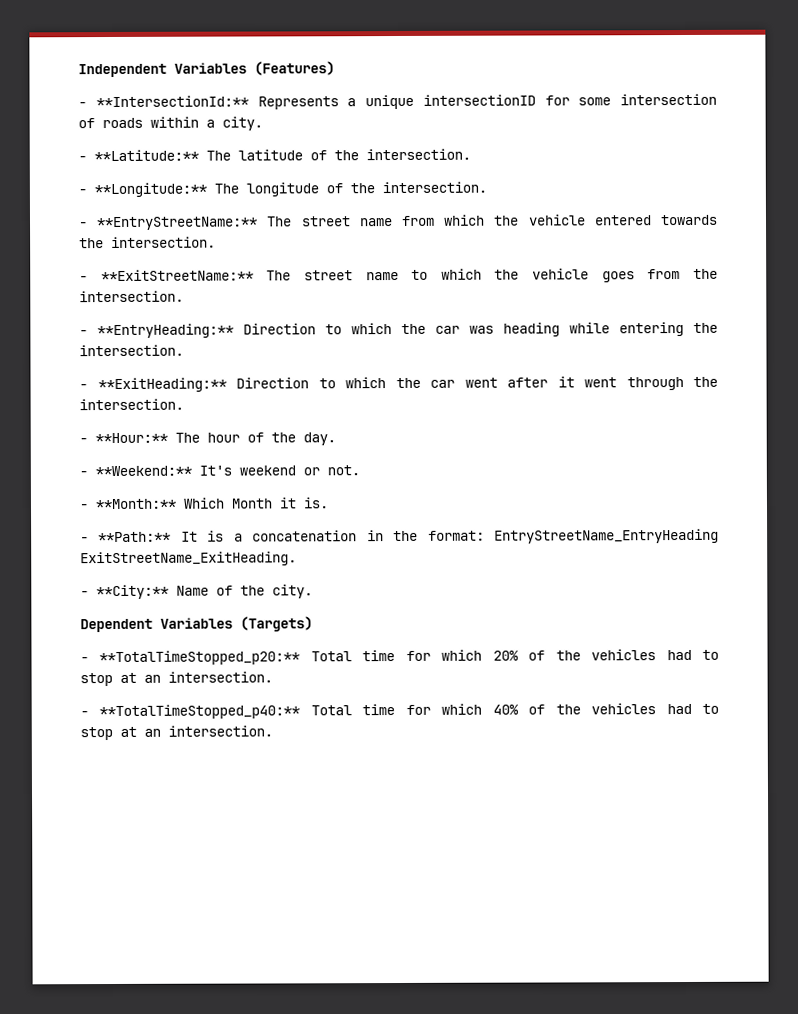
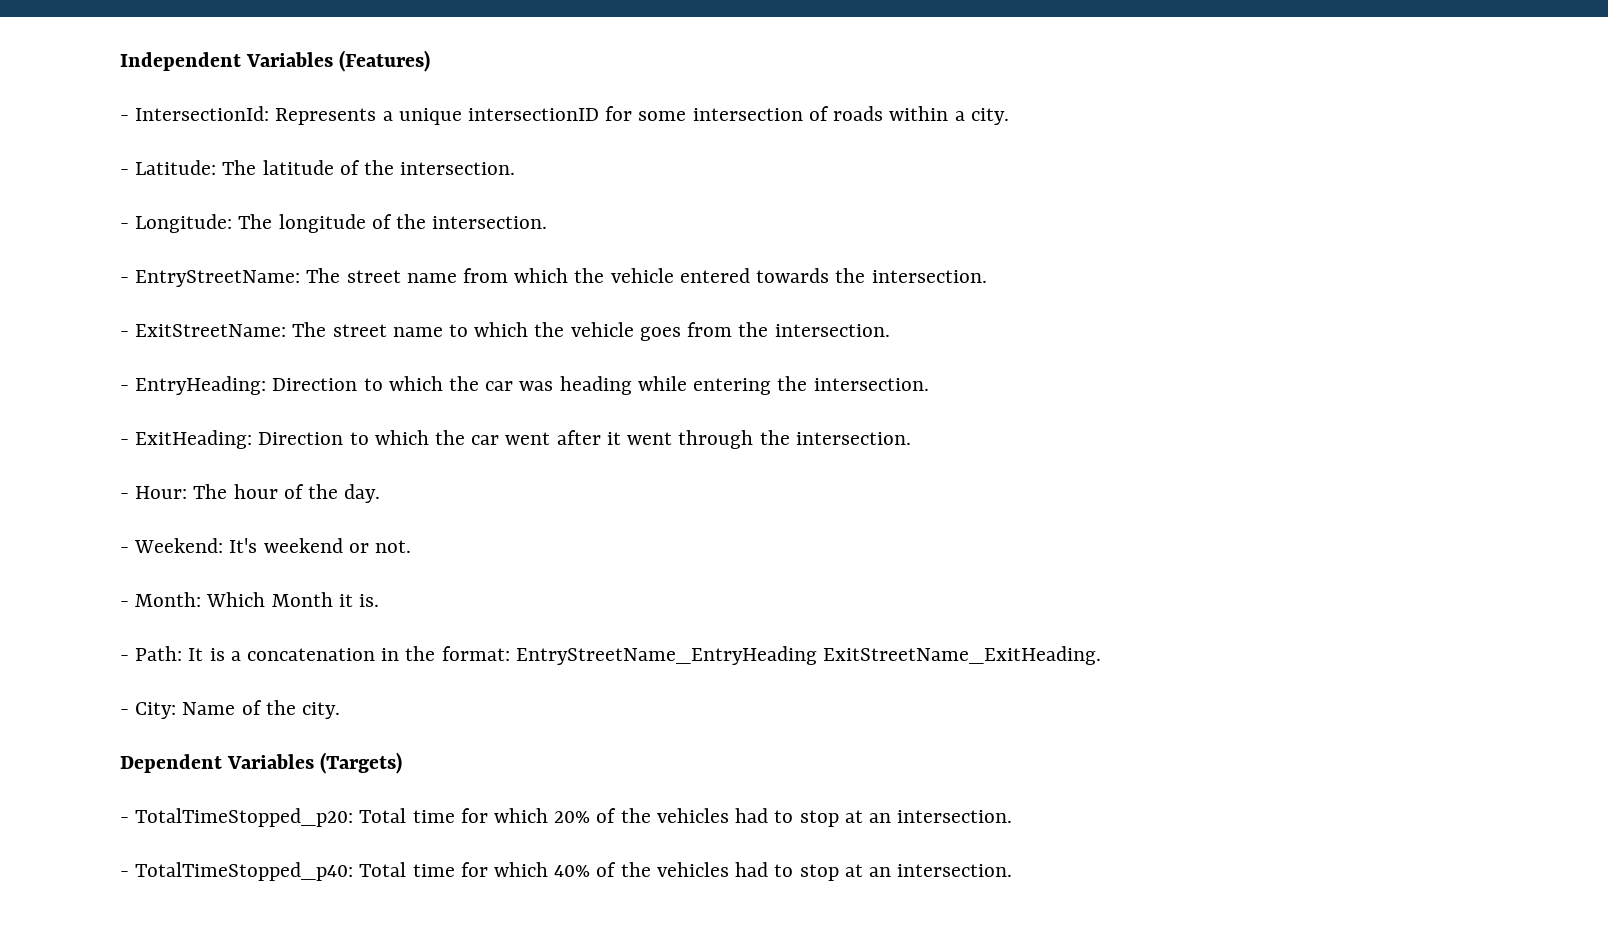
- - **IntersectionId:** Represents a unique intersectionID for some intersection of roads within a city.
+ - IntersectionId: Represents a unique intersectionID for some intersection of roads within a city.
- - **Latitude:** The latitude of the intersection.
+ - Latitude: The latitude of the intersection.
- - **Longitude:** The longitude of the intersection.
+ - Longitude: The longitude of the intersection.
- - **EntryStreetName:** The street name from which the vehicle entered towards the intersection.
+ - EntryStreetName: The street name from which the vehicle entered towards the intersection.
- - **ExitStreetName:** The street name to which the vehicle goes from the intersection.
+ - ExitStreetName: The street name to which the vehicle goes from the intersection.
- - **EntryHeading:** Direction to which the car was heading while entering the intersection.
+ - EntryHeading: Direction to which the car was heading while entering the intersection.
- - **ExitHeading:** Direction to which the car went after it went through the intersection.
+ - ExitHeading: Direction to which the car went after it went through the intersection.
- - **Hour:** The hour of the day.
+ - Hour: The hour of the day.
- - **Weekend:** It's weekend or not.
+ - Weekend: It's weekend or not.
- - **Month:** Which Month it is.
+ - Month: Which Month it is.
- - **Path:** It is a concatenation in the format: EntryStreetName_EntryHeading ExitStreetName_ExitHeading.
+ - Path: It is a concatenation in the format: EntryStreetName_EntryHeading ExitStreetName_ExitHeading.
- - **City:** Name of the city.
+ - City: Name of the city.
- - **TotalTimeStopped_p20:** Total time for which 20% of the vehicles had to stop at an intersection.
+ - TotalTimeStopped_p20: Total time for which 20% of the vehicles had to stop at an intersection.
- - **TotalTimeStopped_p40:** Total time for which 40% of the vehicles had to stop at an intersection.
+ - TotalTimeStopped_p40: Total time for which 40% of the vehicles had to stop at an intersection.

